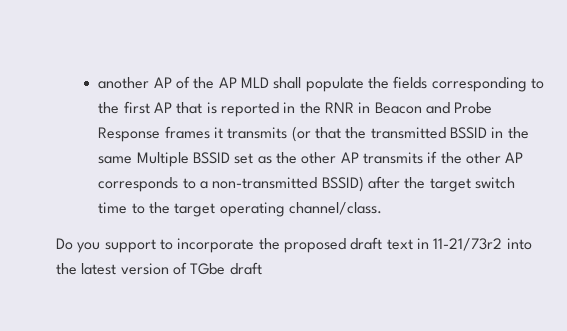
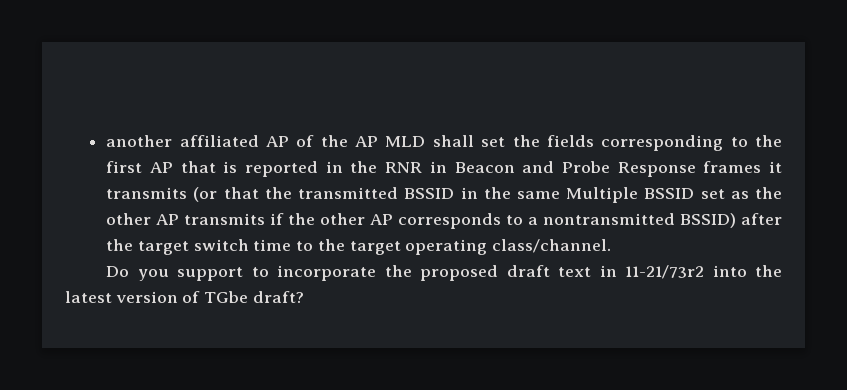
- another AP of the AP MLD shall populate the fields corresponding to the first AP that is reported in the RNR in Beacon and Probe Response frames it transmits (or that the transmitted BSSID in the same Multiple BSSID set as the other AP transmits if the other AP corresponds to a non-transmitted BSSID) after the target switch time to the target operating channel/class.
+ another affiliated AP of the AP MLD shall set the fields corresponding to the first AP that is reported in the RNR in Beacon and Probe Response frames it transmits (or that the transmitted BSSID in the same Multiple BSSID set as the other AP transmits if the other AP corresponds to a nontransmitted BSSID) after the target switch time to the target operating class/channel.
- Do you support to incorporate the proposed draft text in 11-21/73r2 into the latest version of TGbe draft
+ Do you support to incorporate the proposed draft text in 11-21/73r2 into the latest version of TGbe draft?

